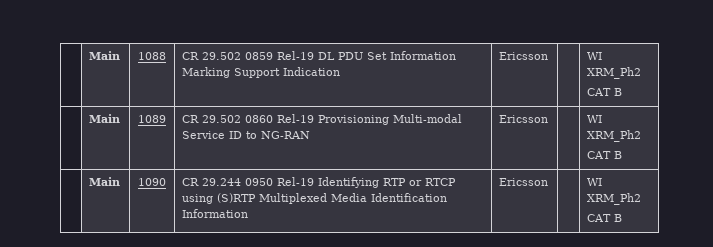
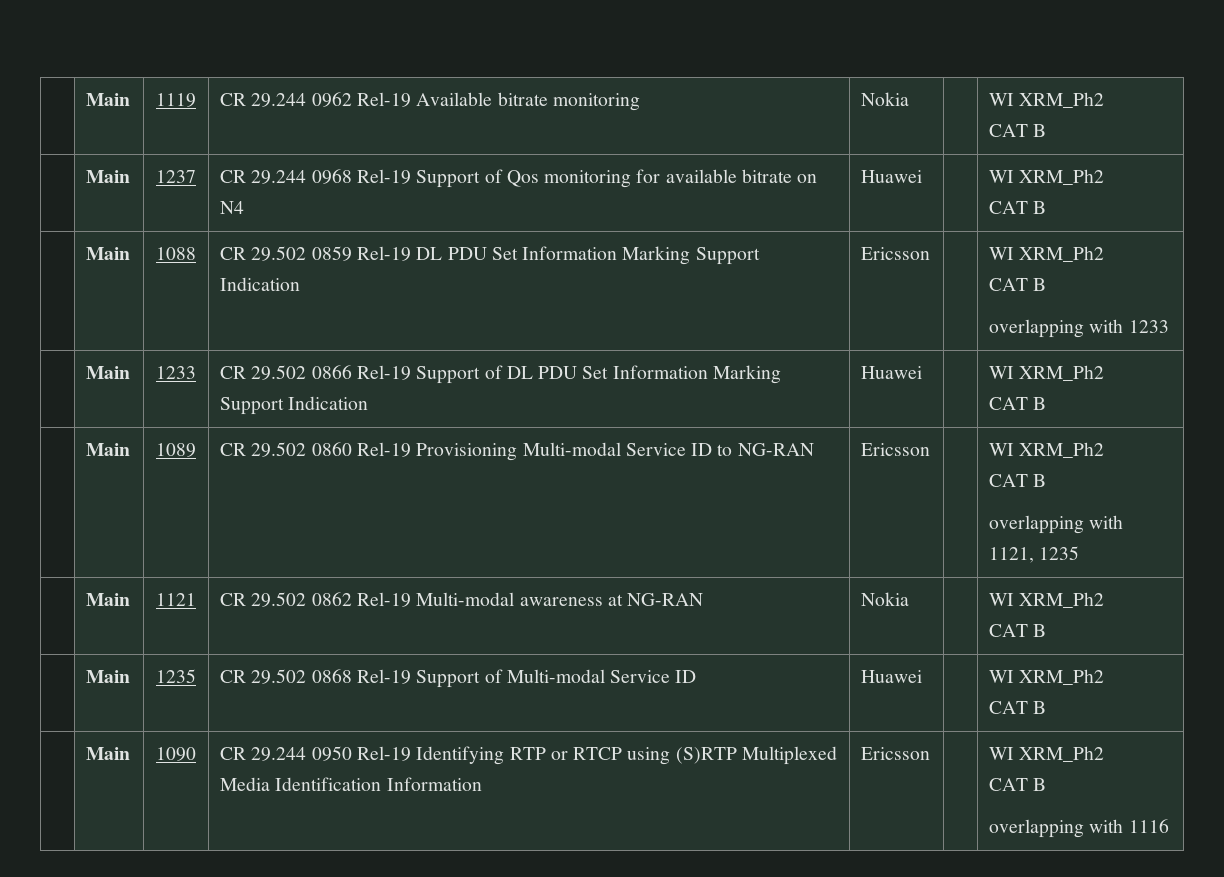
+ | Main | 1119 | CR 29.244 0962 Rel-19 Available bitrate monitoring | Nokia | | WI XRM_Ph2
+ CAT B
+ | Main | 1237 | CR 29.244 0968 Rel-19 Support of Qos monitoring for available bitrate on N4 | Huawei | | WI XRM_Ph2
+ CAT B
  | Main | 1088 | CR 29.502 0859 Rel-19 DL PDU Set Information Marking Support Indication | Ericsson | | WI XRM_Ph2
+ CAT B
+ overlapping with 1233
+ | Main | 1233 | CR 29.502 0866 Rel-19 Support of DL PDU Set Information Marking Support Indication | Huawei | | WI XRM_Ph2
  | Main | 1089 | CR 29.502 0860 Rel-19 Provisioning Multi-modal Service ID to NG-RAN | Ericsson | | WI XRM_Ph2
+ CAT B
+ overlapping with 1121, 1235
+ | Main | 1121 | CR 29.502 0862 Rel-19 Multi-modal awareness at NG-RAN | Nokia | | WI XRM_Ph2
+ CAT B
+ | Main | 1235 | CR 29.502 0868 Rel-19 Support of Multi-modal Service ID | Huawei | | WI XRM_Ph2
  | Main | 1090 | CR 29.244 0950 Rel-19 Identifying RTP or RTCP using (S)RTP Multiplexed Media Identification Information | Ericsson | | WI XRM_Ph2
  CAT B
+ overlapping with 1116

